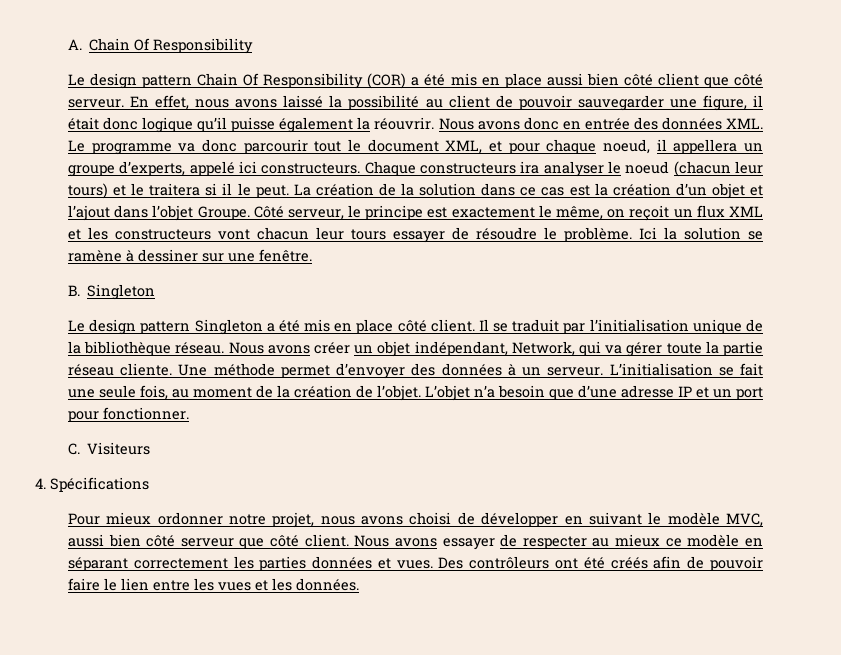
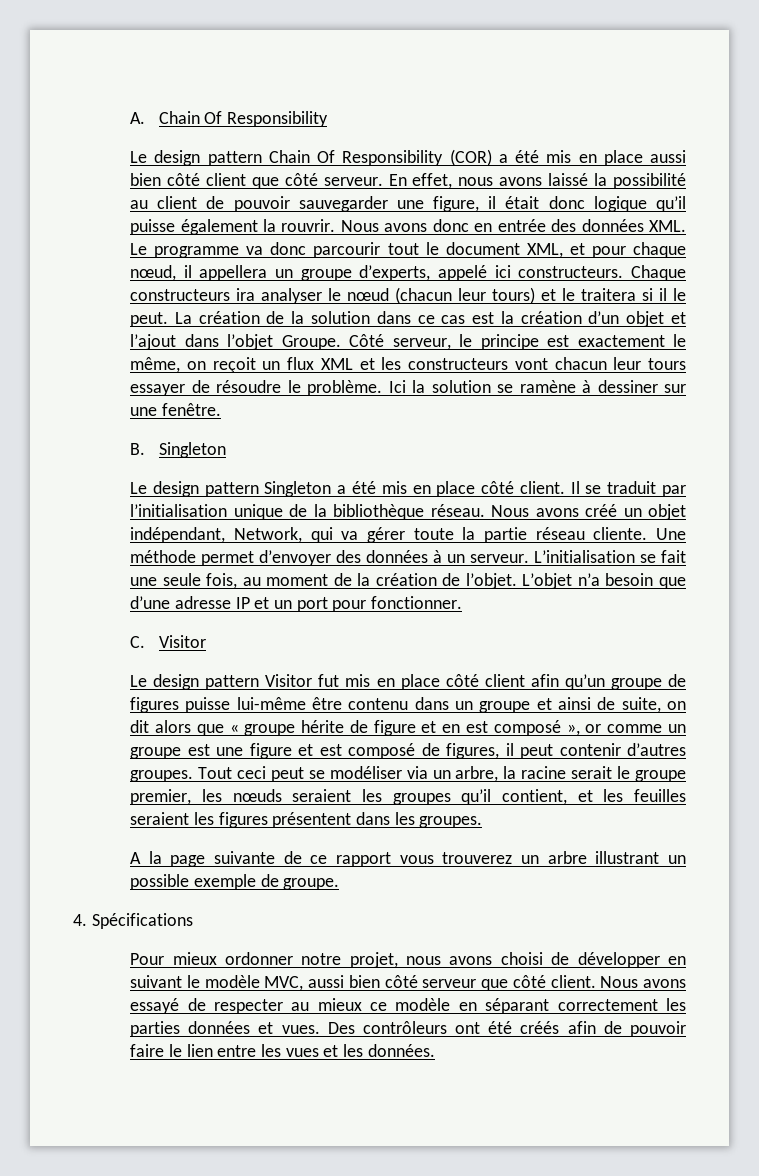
- En effet, nous avons laissé la possibilité au client de pouvoir sauvegarder une figure, il était donc logique qu’il puisse également la réouvrir.
+ En effet, nous avons laissé la possibilité au client de pouvoir sauvegarder une figure, il était donc logique qu’il puisse également la rouvrir.
- Nous avons donc en entrée des données XML. Le programme va donc parcourir tout le document XML, et pour chaque noeud, il appellera un groupe d’experts, appelé ici constructeurs.
+ Nous avons donc en entrée des données XML. Le programme va donc parcourir tout le document XML, et pour chaque nœud, il appellera un groupe d’experts, appelé ici constructeurs.
- Chaque constructeurs ira analyser le noeud (chacun leur tours) et le traitera si il le peut.
+ Chaque constructeurs ira analyser le nœud (chacun leur tours) et le traitera si il le peut.
- Nous avons créer un objet indépendant, Network, qui va gérer toute la partie réseau cliente.
+ Nous avons créé un objet indépendant, Network, qui va gérer toute la partie réseau cliente.
- C. Visiteurs
+ C. Visitor
+ Le design pattern Visitor fut mis en place côté client afin qu’un groupe de figures puisse lui-même être contenu dans un groupe et ainsi de suite, on dit alors que « groupe hérite de figure et en est composé », or comme un groupe est une figure et est composé de figures, il peut contenir d’autres groupes. Tout ceci peut se modéliser via un arbre, la racine serait le groupe premier, les nœuds seraient les groupes qu’il contient, et les feuilles seraient les figures présentent dans les groupes.
+ A la page suivante de ce rapport vous trouverez un arbre illustrant un possible exemple de groupe.
- Nous avons essayer de respecter au mieux ce modèle en séparant correctement les parties données et vues.
+ Nous avons essayé de respecter au mieux ce modèle en séparant correctement les parties données et vues.

